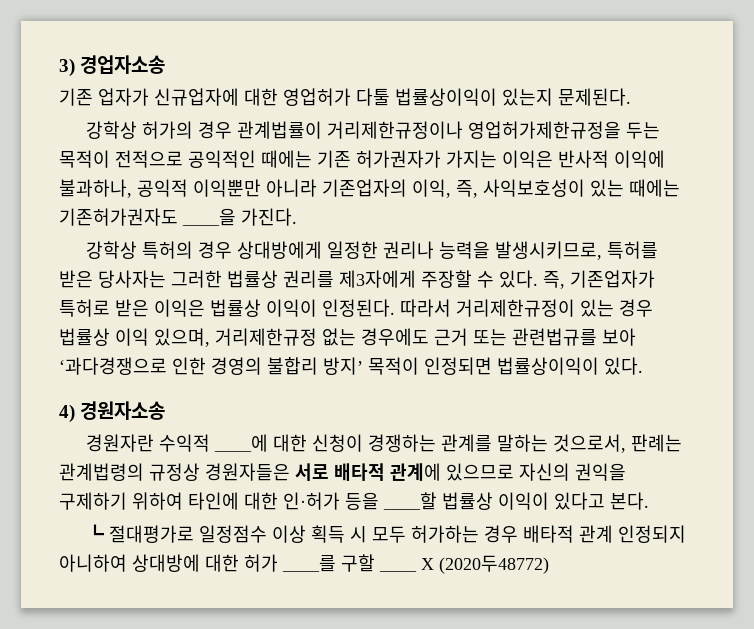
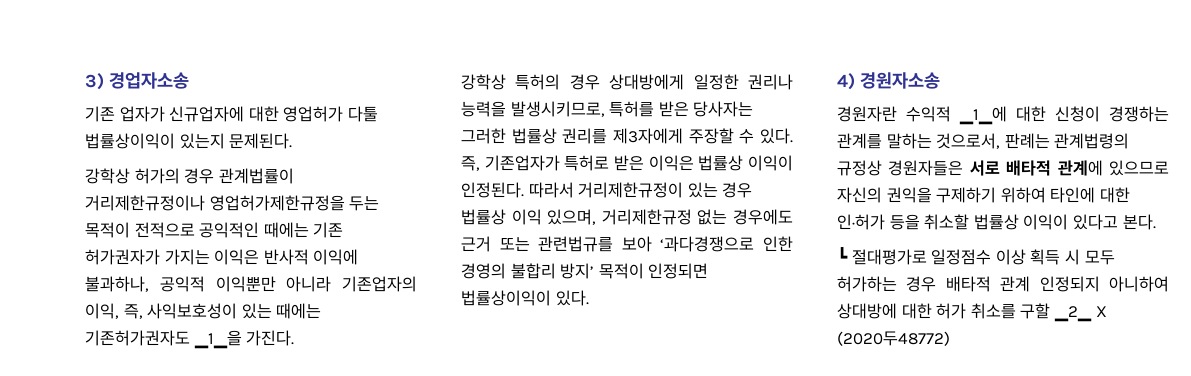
- 강학상 허가의 경우 관계법률이 거리제한규정이나 영업허가제한규정을 두는 목적이 전적으로 공익적인 때에는 기존 허가권자가 가지는 이익은 반사적 이익에 불과하나, 공익적 이익뿐만 아니라 기존업자의 이익, 즉, 사익보호성이 있는 때에는 기존허가권자도 ____을 가진다.
+ 강학상 허가의 경우 관계법률이 거리제한규정이나 영업허가제한규정을 두는 목적이 전적으로 공익적인 때에는 기존 허가권자가 가지는 이익은 반사적 이익에 불과하나, 공익적 이익뿐만 아니라 기존업자의 이익, 즉, 사익보호성이 있는 때에는 기존허가권자도 ▁1▁을 가진다.
- 경원자란 수익적 ____에 대한 신청이 경쟁하는 관계를 말하는 것으로서, 판례는 관계법령의 규정상 경원자들은 서로 배타적 관계에 있으므로 자신의 권익을 구제하기 위하여 타인에 대한 인·허가 등을 ____할 법률상 이익이 있다고 본다.
+ 경원자란 수익적 ▁1▁에 대한 신청이 경쟁하는 관계를 말하는 것으로서, 판례는 관계법령의 규정상 경원자들은 서로 배타적 관계에 있으므로 자신의 권익을 구제하기 위하여 타인에 대한 인·허가 등을 취소할 법률상 이익이 있다고 본다.
- ┗ 절대평가로 일정점수 이상 획득 시 모두 허가하는 경우 배타적 관계 인정되지 아니하여 상대방에 대한 허가 ____를 구할 ____ X (2020두48772)
+ ┗ 절대평가로 일정점수 이상 획득 시 모두 허가하는 경우 배타적 관계 인정되지 아니하여 상대방에 대한 허가 취소를 구할 ▁2▁ X (2020두48772)

